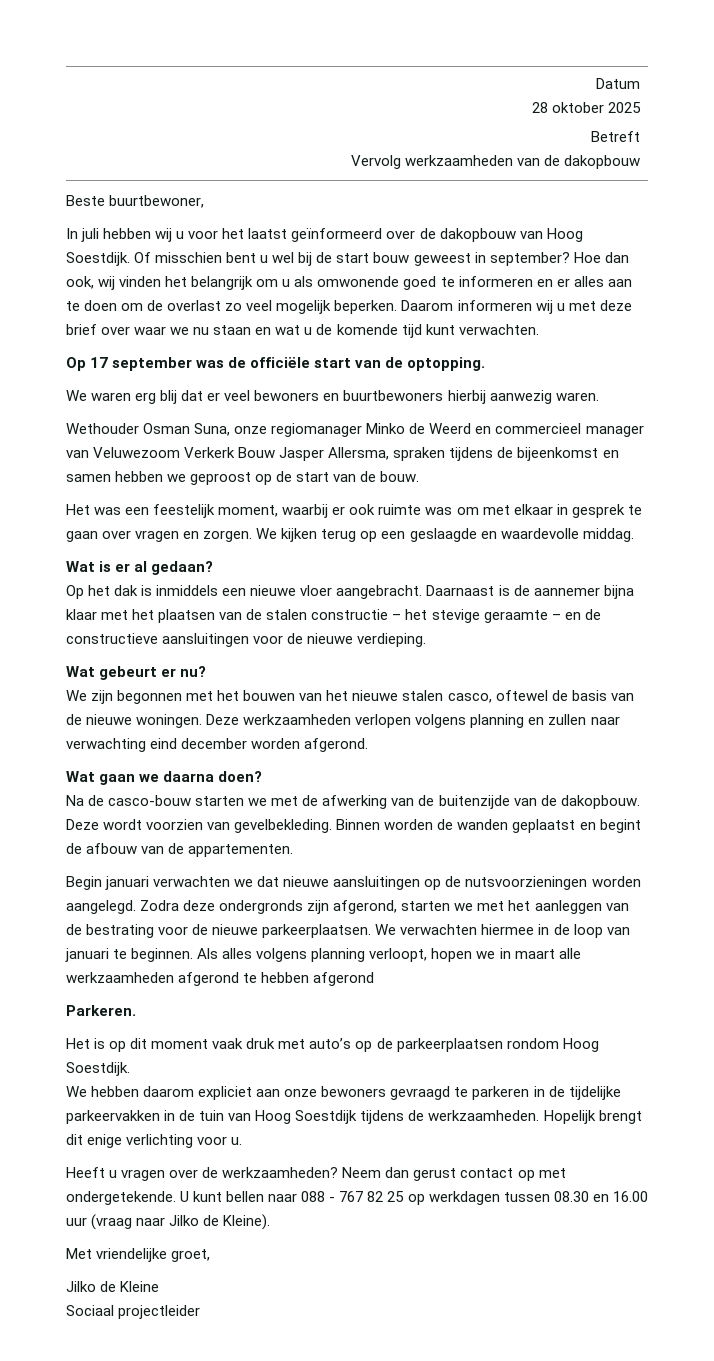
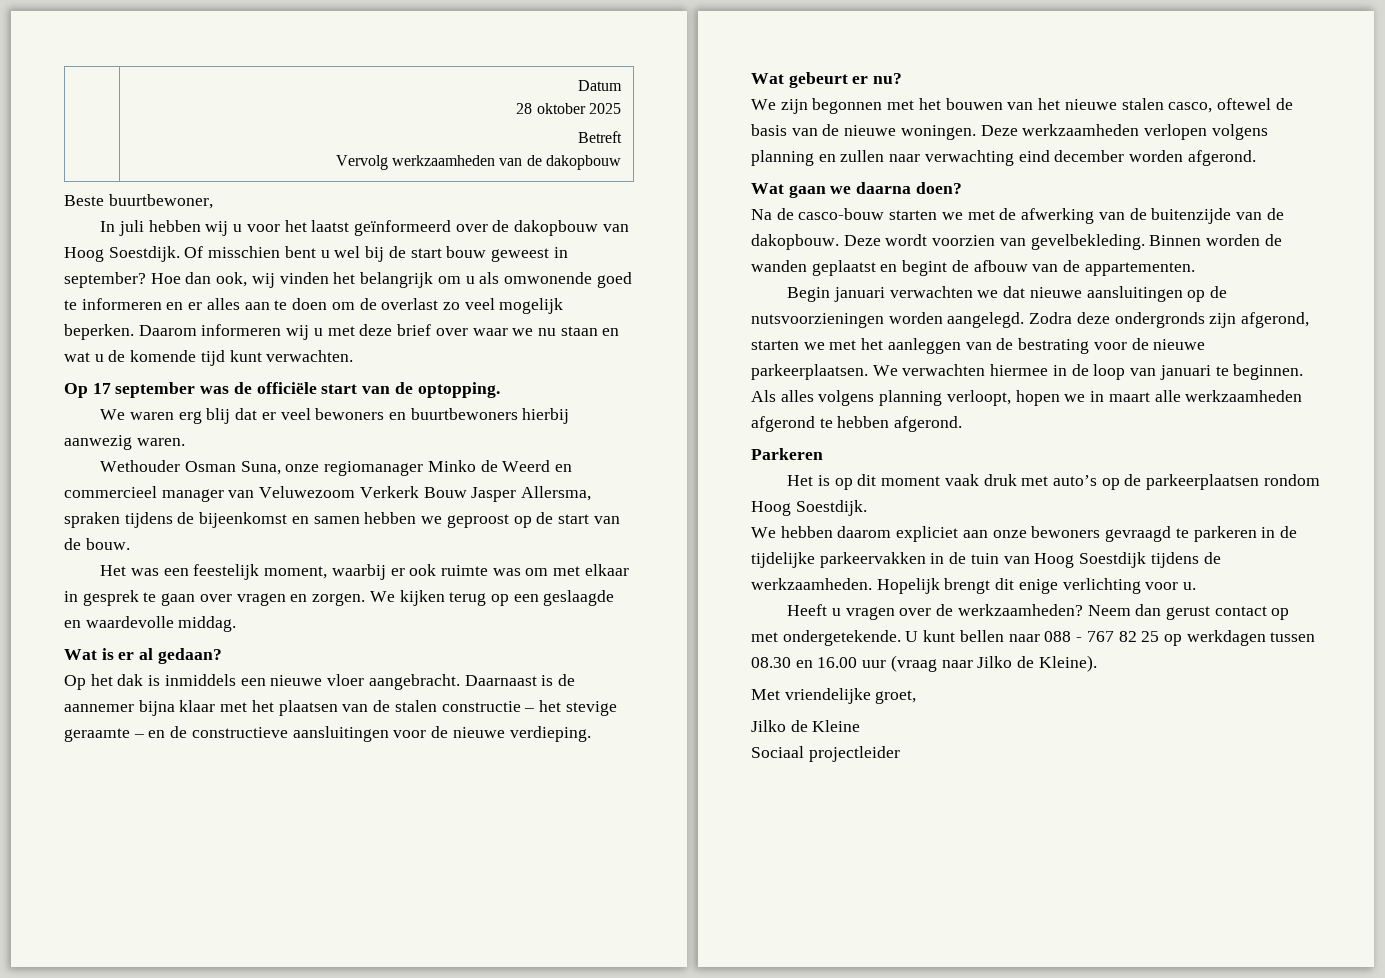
- Als alles volgens planning verloopt, hopen we in maart alle werkzaamheden afgerond te hebben afgerond
- Parkeren.
+ Als alles volgens planning verloopt, hopen we in maart alle werkzaamheden afgerond te hebben afgerond.
+ Parkeren

